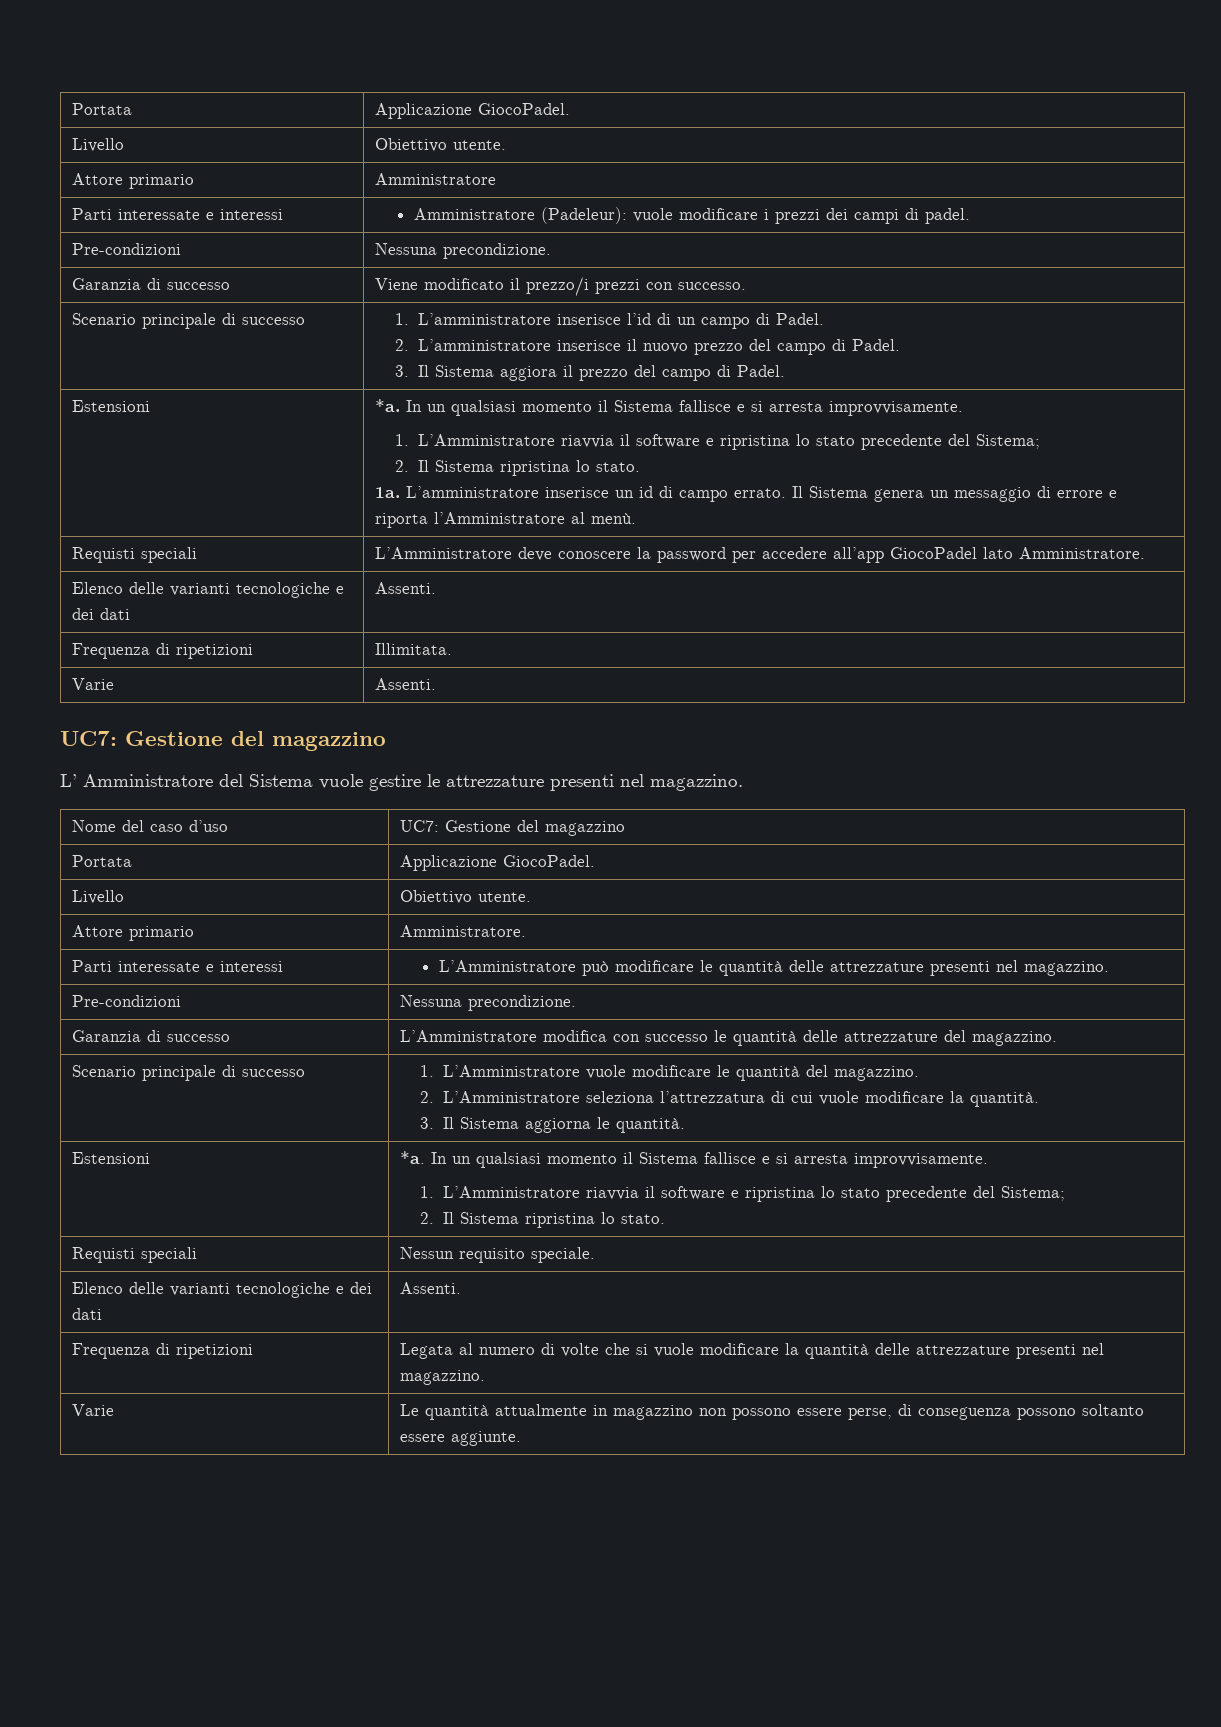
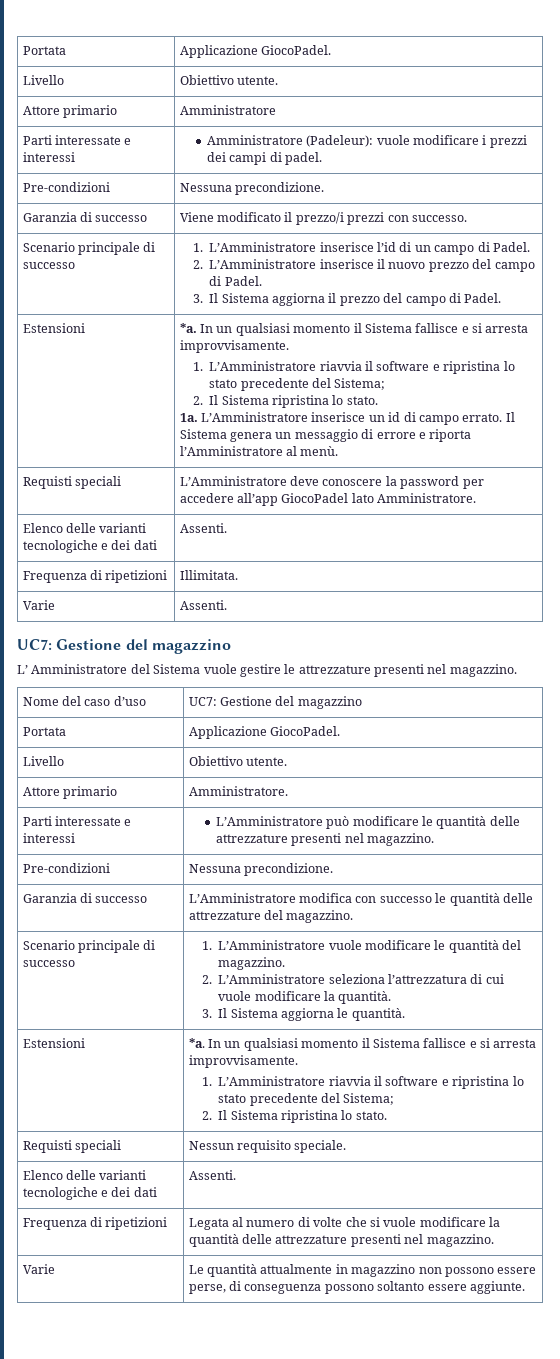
- Scenario principale di successo | 1. L’amministratore inserisce l’id di un campo di Padel.
- 2. L’amministratore inserisce il nuovo prezzo del campo di Padel.
- 3. Il Sistema aggiora il prezzo del campo di Padel.
+ Scenario principale di successo | 1. L’Amministratore inserisce l’id di un campo di Padel.
+ 2. L’Amministratore inserisce il nuovo prezzo del campo di Padel.
+ 3. Il Sistema aggiorna il prezzo del campo di Padel.
- L’amministratore inserisce un id di campo errato.
+ L’Amministratore inserisce un id di campo errato.

